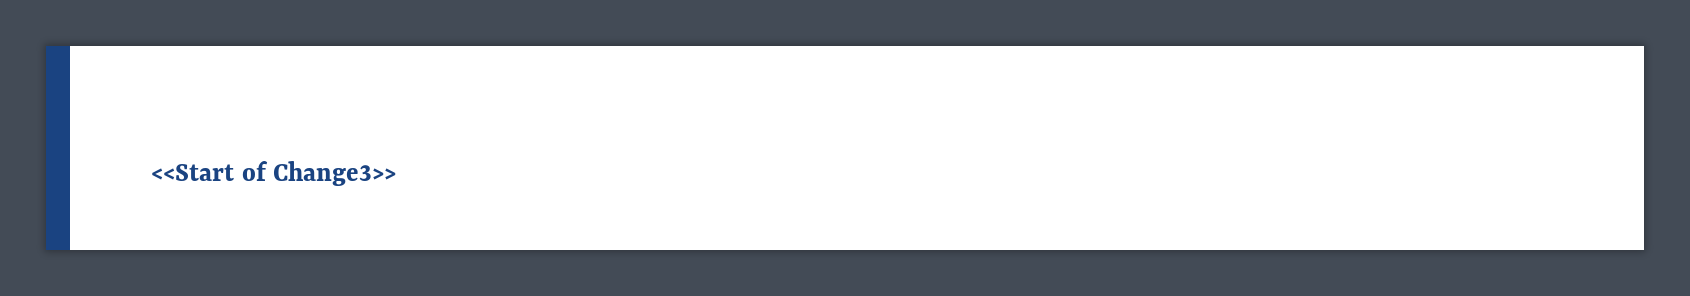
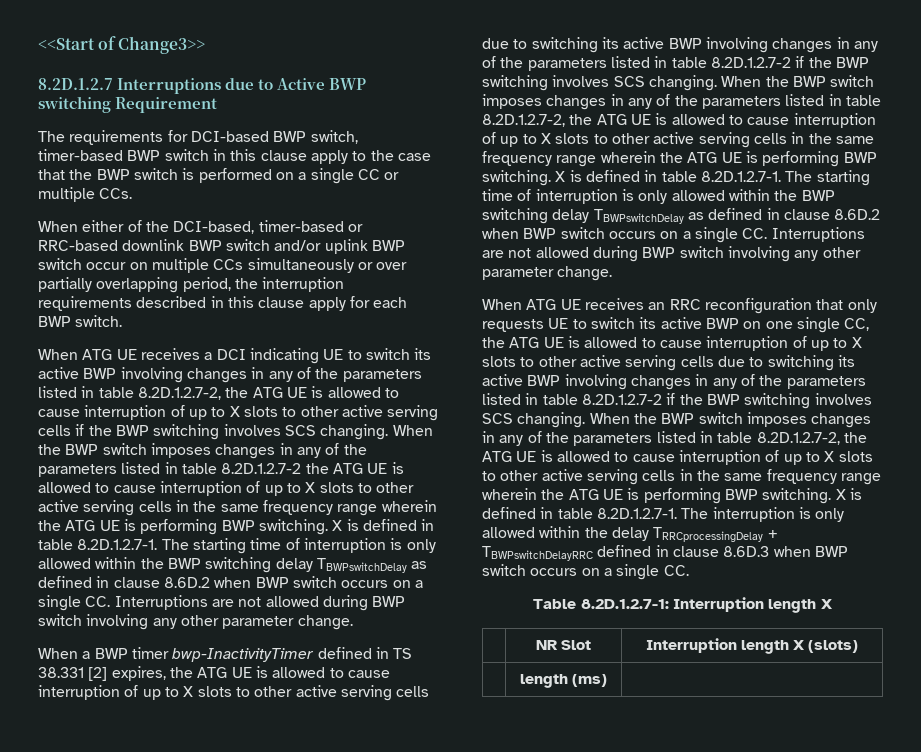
+ 8.2D.1.2.7 Interruptions due to Active BWP switching Requirement
+ The requirements for DCI-based BWP switch, timer-based BWP switch in this clause apply to the case that the BWP switch is performed on a single CC or multiple CCs.
+ When either of the DCI-based, timer-based or RRC-based downlink BWP switch and/or uplink BWP switch occur on multiple CCs simultaneously or over partially overlapping period, the interruption requirements described in this clause apply for each BWP switch.
+ When ATG UE receives a DCI indicating UE to switch its active BWP involving changes in any of the parameters listed in table 8.2D.1.2.7-2, the ATG UE is allowed to cause interruption of up to X slots to other active serving cells if the BWP switching involves SCS changing. When the BWP switch imposes changes in any of the parameters listed in table 8.2D.1.2.7-2 the ATG UE is allowed to cause interruption of up to X slots to other active serving cells in the same frequency range wherein the ATG UE is performing BWP switching. X is defined in table 8.2D.1.2.7-1. The starting time of interruption is only allowed within the BWP switching delay TBWPswitchDelay as defined in clause 8.6D.2 when BWP switch occurs on a single CC. Interruptions are not allowed during BWP switch involving any other parameter change.
+ When a BWP timer bwp-InactivityTimer defined in TS 38.331 [2] expires, the ATG UE is allowed to cause interruption of up to X slots to other active serving cells due to switching its active BWP involving changes in any of the parameters listed in table 8.2D.1.2.7-2 if the BWP switching involves SCS changing. When the BWP switch imposes changes in any of the parameters listed in table 8.2D.1.2.7-2, the ATG UE is allowed to cause interruption of up to X slots to other active serving cells in the same frequency range wherein the ATG UE is performing BWP switching. X is defined in table 8.2D.1.2.7-1. The starting time of interruption is only allowed within the BWP switching delay TBWPswitchDelay as defined in clause 8.6D.2 when BWP switch occurs on a single CC. Interruptions are not allowed during BWP switch involving any other parameter change.
+ When ATG UE receives an RRC reconfiguration that only requests UE to switch its active BWP on one single CC, the ATG UE is allowed to cause interruption of up to X slots to other active serving cells due to switching its active BWP involving changes in any of the parameters listed in table 8.2D.1.2.7-2 if the BWP switching involves SCS changing. When the BWP switch imposes changes in any of the parameters listed in table 8.2D.1.2.7-2, the ATG UE is allowed to cause interruption of up to X slots to other active serving cells in the same frequency range wherein the ATG UE is performing BWP switching. X is defined in table 8.2D.1.2.7-1. The interruption is only allowed within the delay TRRCprocessingDelay + TBWPswitchDelayRRC defined in clause 8.6D.3 when BWP switch occurs on a single CC.
+ Table 8.2D.1.2.7-1: Interruption length X
+ | NR Slot | Interruption length X (slots)
+ | length (ms) |

